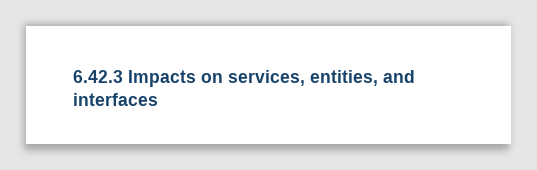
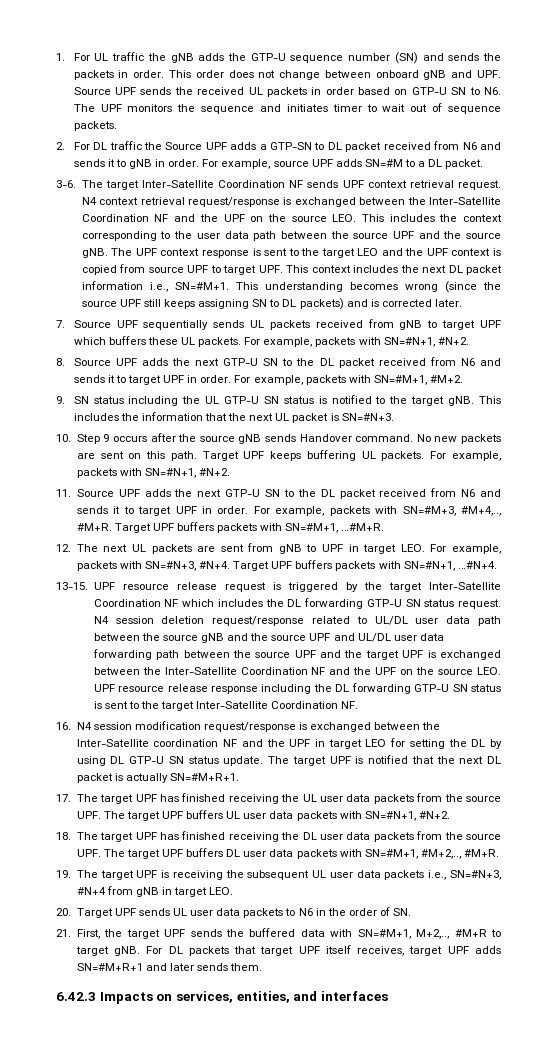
+ 1. For UL traffic the gNB adds the GTP-U sequence number (SN) and sends the packets in order. This order does not change between onboard gNB and UPF. Source UPF sends the received UL packets in order based on GTP-U SN to N6. The UPF monitors the sequence and initiates timer to wait out of sequence packets.
+ 2. For DL traffic the Source UPF adds a GTP-SN to DL packet received from N6 and sends it to gNB in order. For example, source UPF adds SN=#M to a DL packet.
+ 3-6. The target Inter-Satellite Coordination NF sends UPF context retrieval request. N4 context retrieval request/response is exchanged between the Inter-Satellite Coordination NF and the UPF on the source LEO. This includes the context corresponding to the user data path between the source UPF and the source gNB. The UPF context response is sent to the target LEO and the UPF context is copied from source UPF to target UPF. This context includes the next DL packet information i.e., SN=#M+1. This understanding becomes wrong (since the source UPF still keeps assigning SN to DL packets) and is corrected later.
+ 7. Source UPF sequentially sends UL packets received from gNB to target UPF which buffers these UL packets. For example, packets with SN=#N+1, #N+2.
+ 8. Source UPF adds the next GTP-U SN to the DL packet received from N6 and sends it to target UPF in order. For example, packets with SN=#M+1, #M+2.
+ 9. SN status including the UL GTP-U SN status is notified to the target gNB. This includes the information that the next UL packet is SN=#N+3.
+ 10. Step 9 occurs after the source gNB sends Handover command. No new packets are sent on this path. Target UPF keeps buffering UL packets. For example, packets with SN=#N+1, #N+2.
+ 11. Source UPF adds the next GTP-U SN to the DL packet received from N6 and sends it to target UPF in order. For example, packets with SN=#M+3, #M+4,.., #M+R. Target UPF buffers packets with SN=#M+1, …#M+R.
+ 12. The next UL packets are sent from gNB to UPF in target LEO. For example, packets with SN=#N+3, #N+4. Target UPF buffers packets with SN=#N+1, …#N+4.
+ 13-15. UPF resource release request is triggered by the target Inter-Satellite Coordination NF which includes the DL forwarding GTP-U SN status request. N4 session deletion request/response related to UL/DL user data path between the source gNB and the source UPF and UL/DL user data forwarding path between the source UPF and the target UPF is exchanged between the Inter-Satellite Coordination NF and the UPF on the source LEO. UPF resource release response including the DL forwarding GTP-U SN status is sent to the target Inter-Satellite Coordination NF.
+ 16. N4 session modification request/response is exchanged between the Inter-Satellite coordination NF and the UPF in target LEO for setting the DL by using DL GTP-U SN status update. The target UPF is notified that the next DL packet is actually SN=#M+R+1.
+ 17. The target UPF has finished receiving the UL user data packets from the source UPF. The target UPF buffers UL user data packets with SN=#N+1, #N+2.
+ 18. The target UPF has finished receiving the DL user data packets from the source UPF. The target UPF buffers DL user data packets with SN=#M+1, #M+2,.., #M+R.
+ 19. The target UPF is receiving the subsequent UL user data packets i.e., SN=#N+3, #N+4 from gNB in target LEO.
+ 20. Target UPF sends UL user data packets to N6 in the order of SN.
+ 21. First, the target UPF sends the buffered data with SN=#M+1, M+2,.., #M+R to target gNB. For DL packets that target UPF itself receives, target UPF adds SN=#M+R+1 and later sends them.

